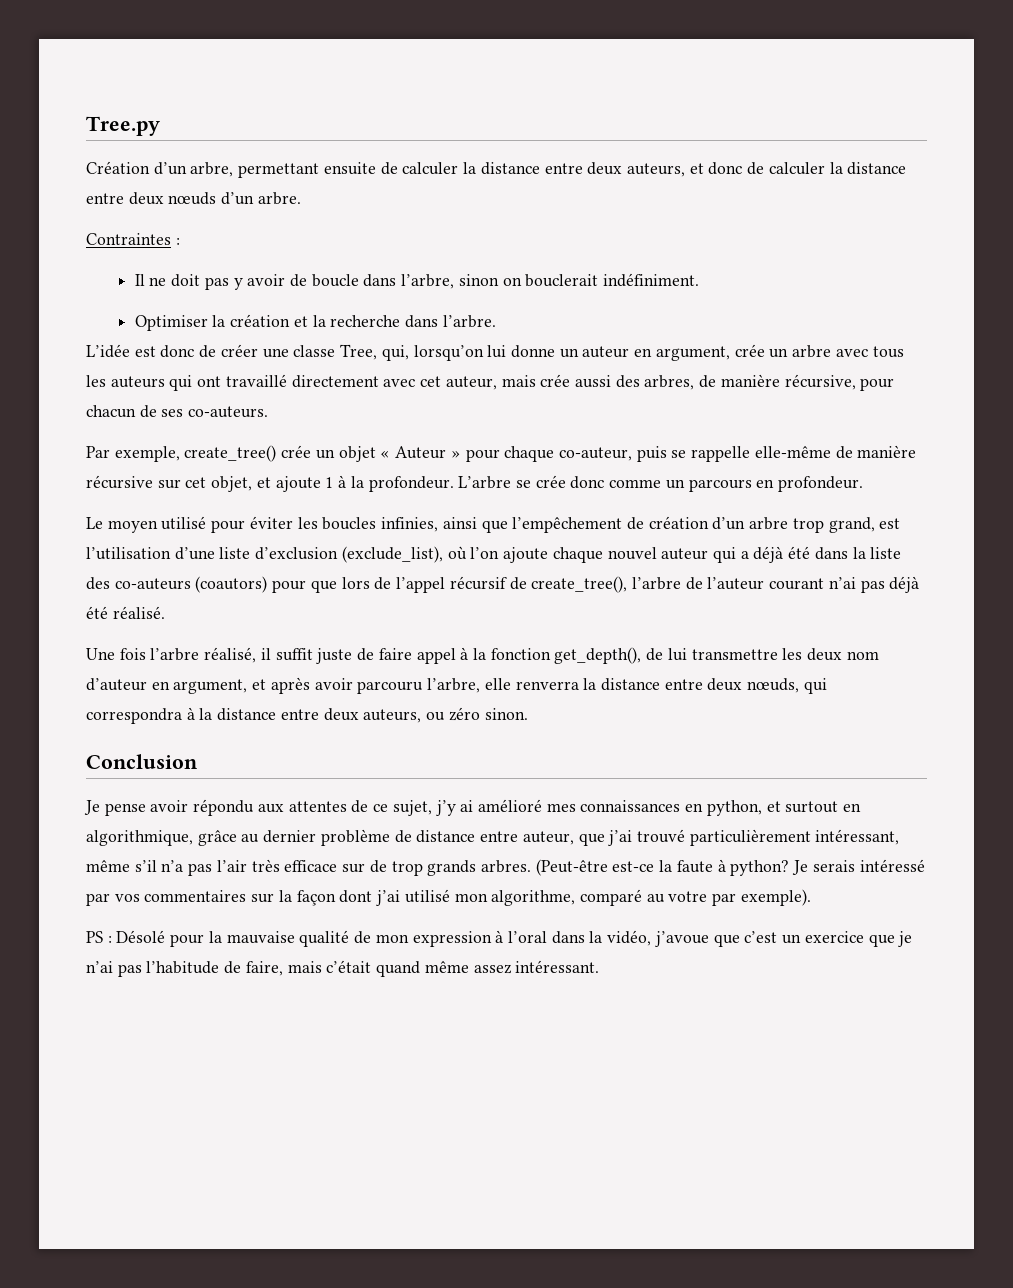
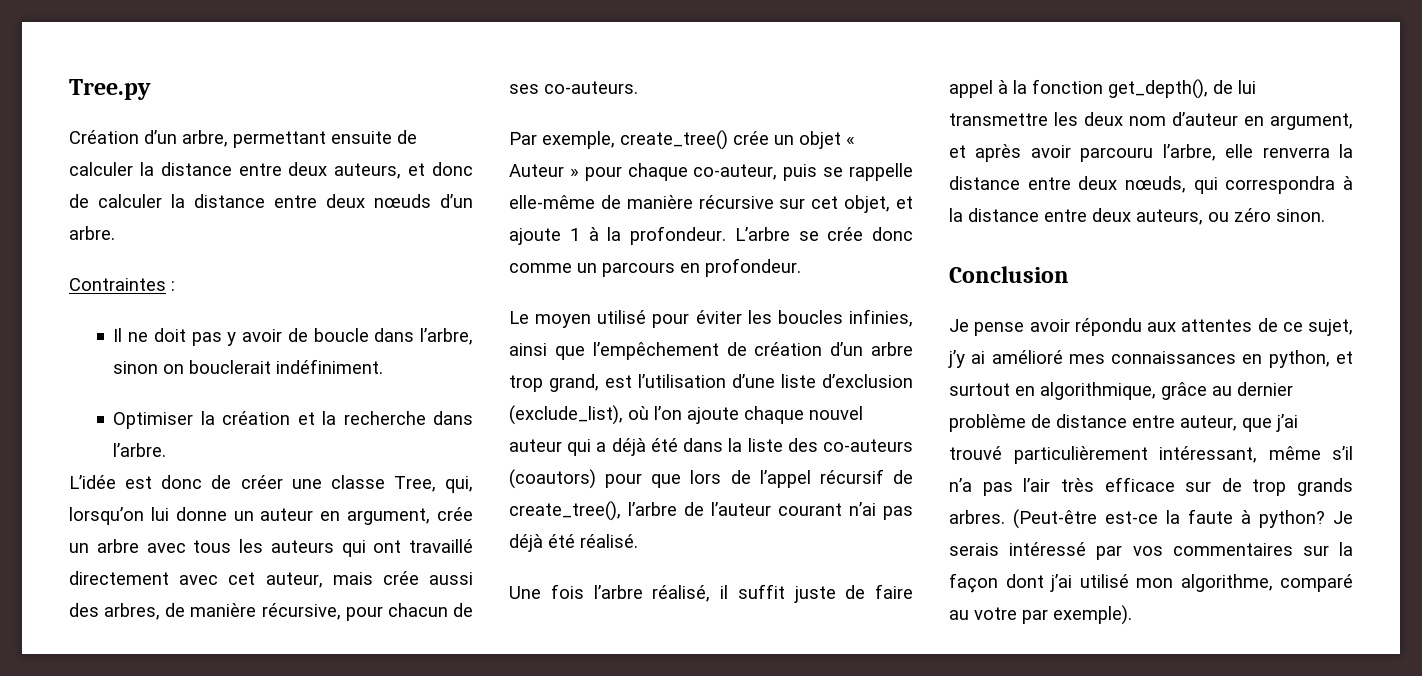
- PS : Désolé pour la mauvaise qualité de mon expression à l’oral dans la vidéo, j’avoue que c’est un exercice que je n’ai pas l’habitude de faire, mais c’était quand même assez intéressant.

